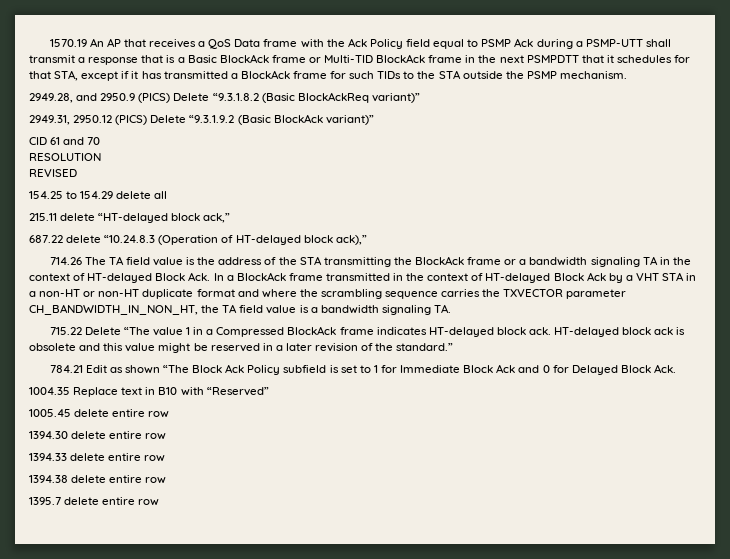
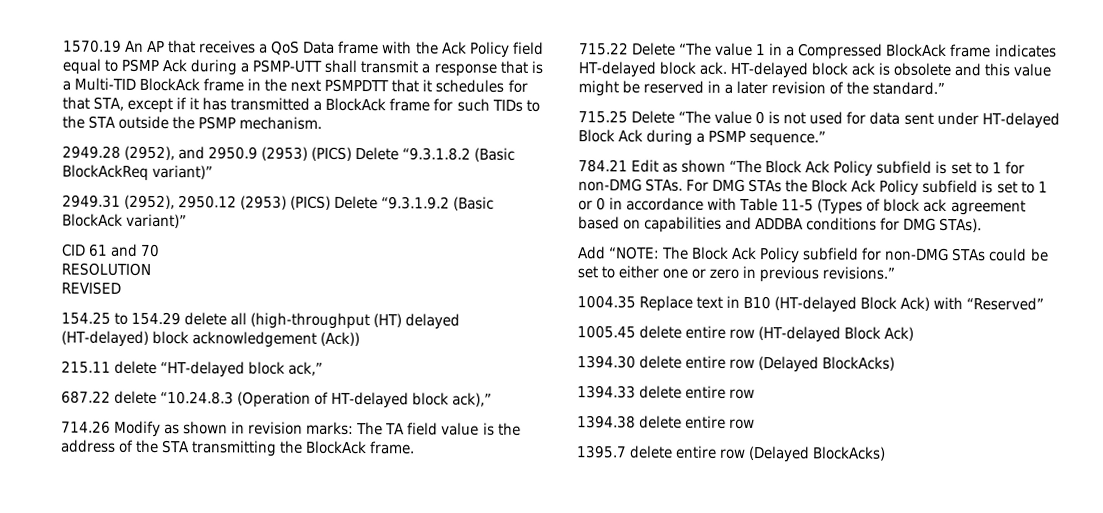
- 1570.19 An AP that receives a QoS Data frame with the Ack Policy field equal to PSMP Ack during a PSMP-UTT shall transmit a response that is a Basic BlockAck frame or Multi-TID BlockAck frame in the next PSMPDTT that it schedules for that STA, except if it has transmitted a BlockAck frame for such TIDs to the STA outside the PSMP mechanism.
+ 1570.19 An AP that receives a QoS Data frame with the Ack Policy field equal to PSMP Ack during a PSMP-UTT shall transmit a response that is a Multi-TID BlockAck frame in the next PSMPDTT that it schedules for that STA, except if it has transmitted a BlockAck frame for such TIDs to the STA outside the PSMP mechanism.
- 2949.28, and 2950.9 (PICS) Delete “9.3.1.8.2 (Basic BlockAckReq variant)”
+ 2949.28 (2952), and 2950.9 (2953) (PICS) Delete “9.3.1.8.2 (Basic BlockAckReq variant)”
- 2949.31, 2950.12 (PICS) Delete “9.3.1.9.2 (Basic BlockAck variant)”
+ 2949.31 (2952), 2950.12 (2953) (PICS) Delete “9.3.1.9.2 (Basic BlockAck variant)”
- 154.25 to 154.29 delete all
+ 154.25 to 154.29 delete all (high-throughput (HT) delayed (HT-delayed) block acknowledgement (Ack))
- 714.26 The TA field value is the address of the STA transmitting the BlockAck frame or a bandwidth signaling TA in the context of HT-delayed Block Ack. In a BlockAck frame transmitted in the context of HT-delayed Block Ack by a VHT STA in a non-HT or non-HT duplicate format and where the scrambling sequence carries the TXVECTOR parameter CH_BANDWIDTH_IN_NON_HT, the TA field value is a bandwidth signaling TA.
+ 714.26 Modify as shown in revision marks: The TA field value is the address of the STA transmitting the BlockAck frame.
+ 715.25 Delete “The value 0 is not used for data sent under HT-delayed Block Ack during a PSMP sequence.”
- 784.21 Edit as shown “The Block Ack Policy subfield is set to 1 for Immediate Block Ack and 0 for Delayed Block Ack.
+ 784.21 Edit as shown “The Block Ack Policy subfield is set to 1 for non-DMG STAs. For DMG STAs the Block Ack Policy subfield is set to 1 or 0 in accordance with Table 11-5 (Types of block ack agreement based on capabilities and ADDBA conditions for DMG STAs).
+ Add “NOTE: The Block Ack Policy subfield for non-DMG STAs could be set to either one or zero in previous revisions.”
- 1004.35 Replace text in B10 with “Reserved”
+ 1004.35 Replace text in B10 (HT-delayed Block Ack) with “Reserved”
- 1005.45 delete entire row
+ 1005.45 delete entire row (HT-delayed Block Ack)
- 1394.30 delete entire row
+ 1394.30 delete entire row (Delayed BlockAcks)
- 1395.7 delete entire row
+ 1395.7 delete entire row (Delayed BlockAcks)

